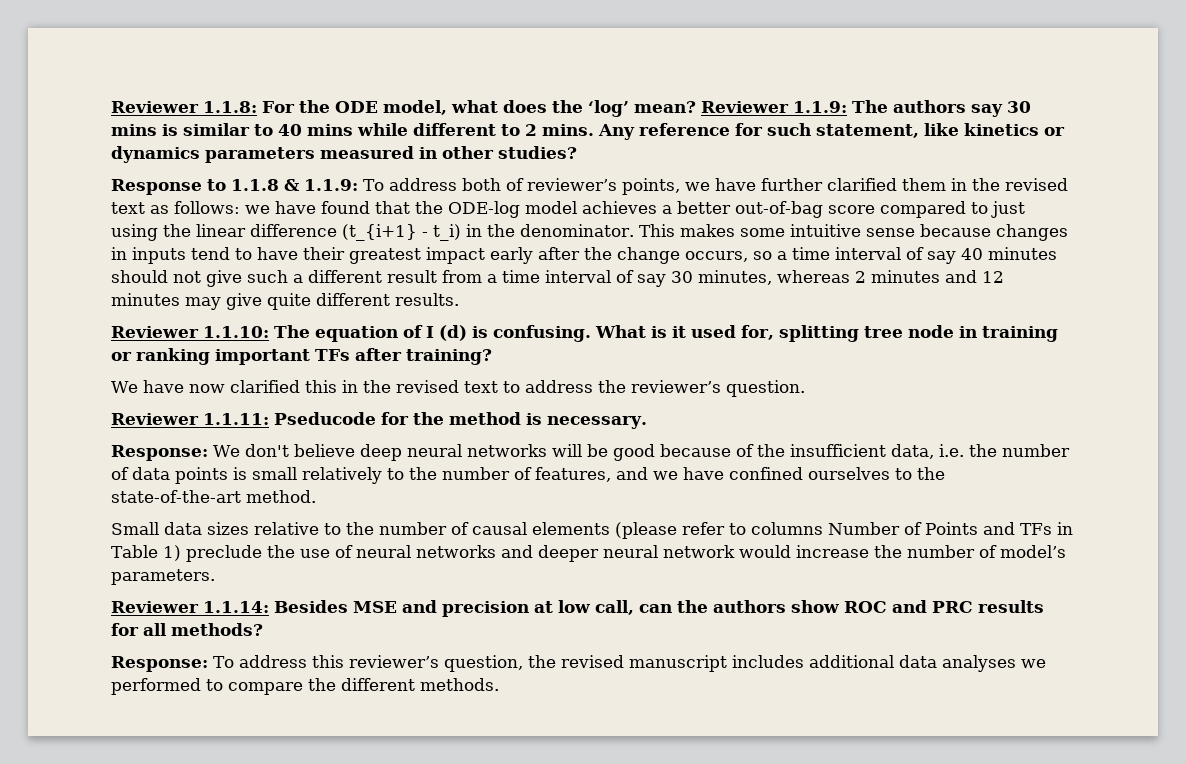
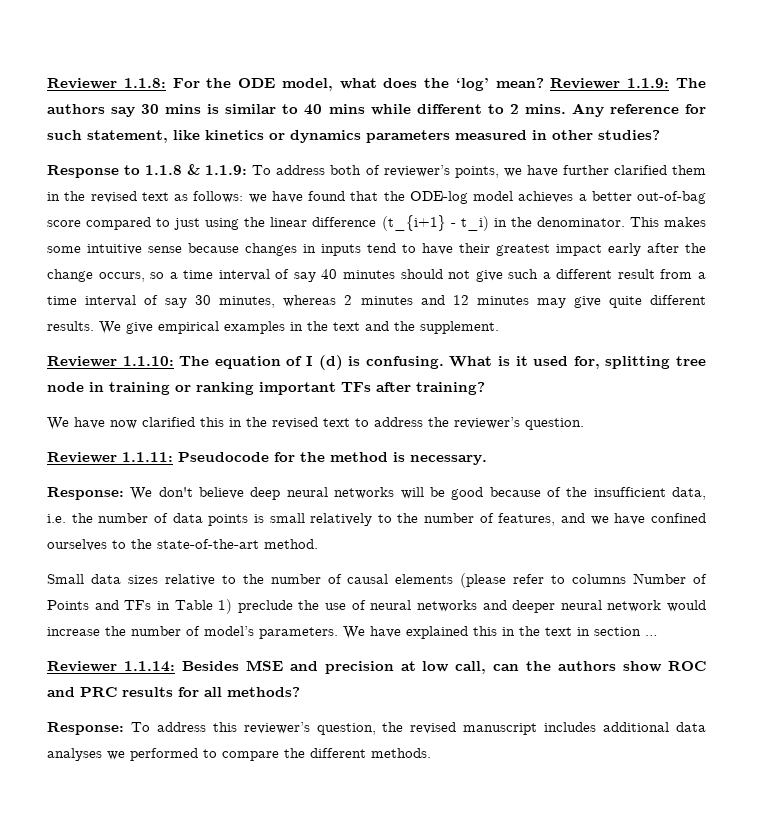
+ We give empirical examples in the text and the supplement.
- Reviewer 1.1.11: Pseducode for the method is necessary.
+ Reviewer 1.1.11: Pseudocode for the method is necessary.
+ We have explained this in the text in section …

